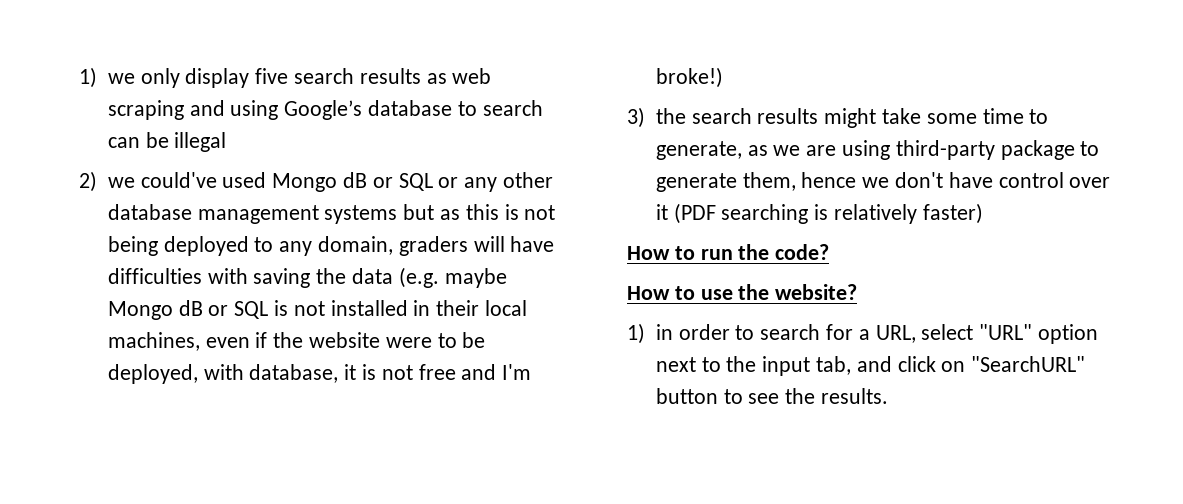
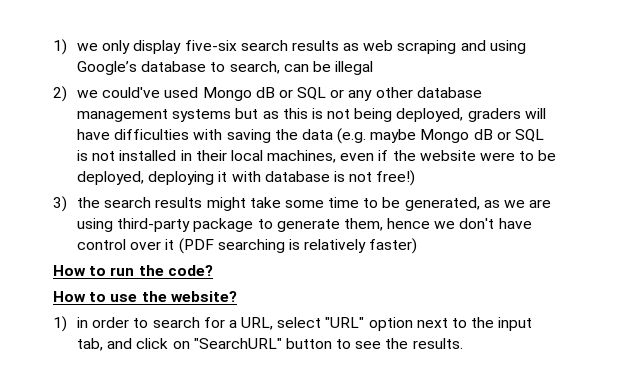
- 1) we only display five search results as web scraping and using Google’s database to search can be illegal
+ 1) we only display five-six search results as web scraping and using Google’s database to search, can be illegal
- 2) we could've used Mongo dB or SQL or any other database management systems but as this is not being deployed to any domain, graders will have difficulties with saving the data (e.g. maybe Mongo dB or SQL is not installed in their local machines, even if the website were to be deployed, with database, it is not free and I'm broke!)
+ 2) we could've used Mongo dB or SQL or any other database management systems but as this is not being deployed, graders will have difficulties with saving the data (e.g. maybe Mongo dB or SQL is not installed in their local machines, even if the website were to be deployed, deploying it with database is not free!)
- 3) the search results might take some time to generate, as we are using third-party package to generate them, hence we don't have control over it (PDF searching is relatively faster)
+ 3) the search results might take some time to be generated, as we are using third-party package to generate them, hence we don't have control over it (PDF searching is relatively faster)

